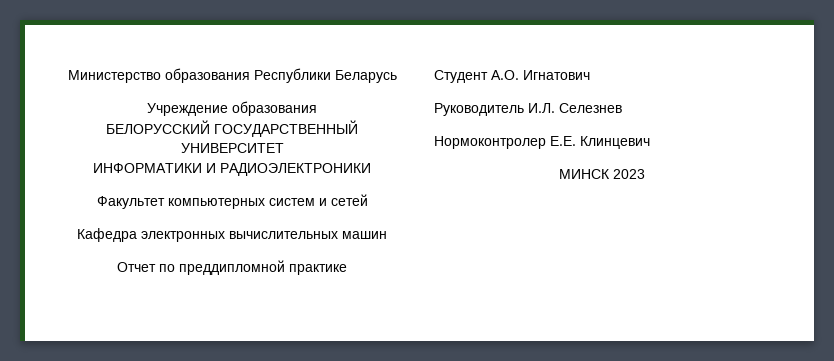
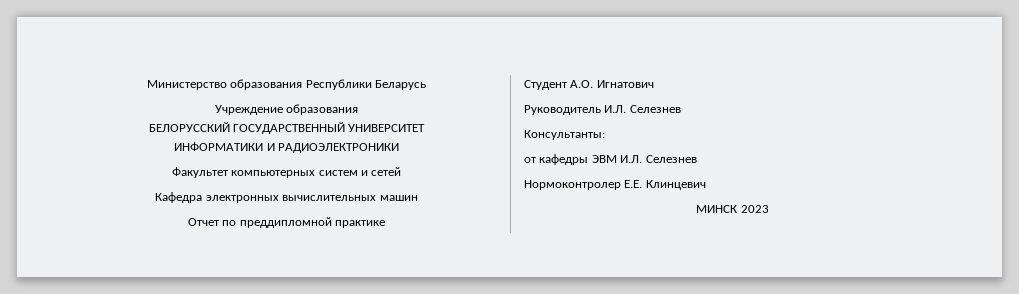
+ Консультанты:
+ от кафедры ЭВМ И.Л. Селезнев

